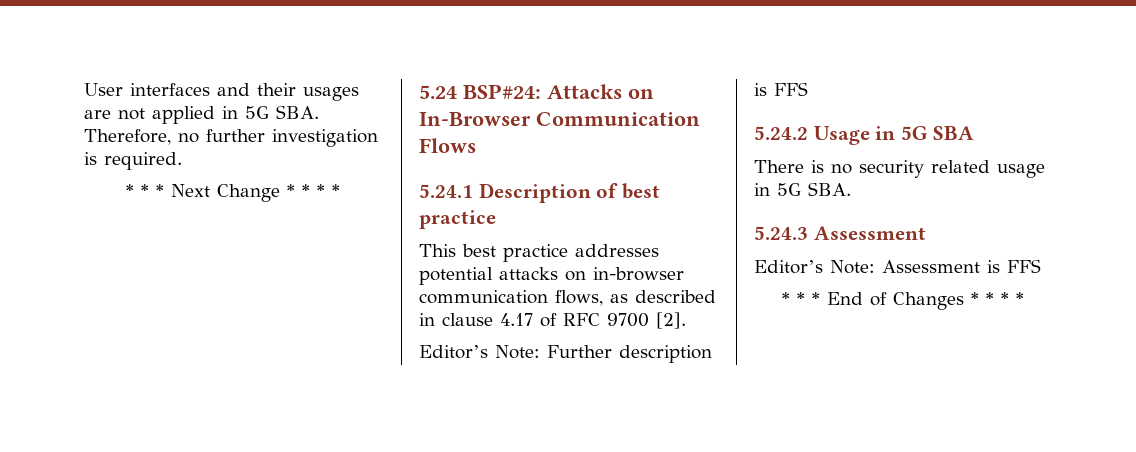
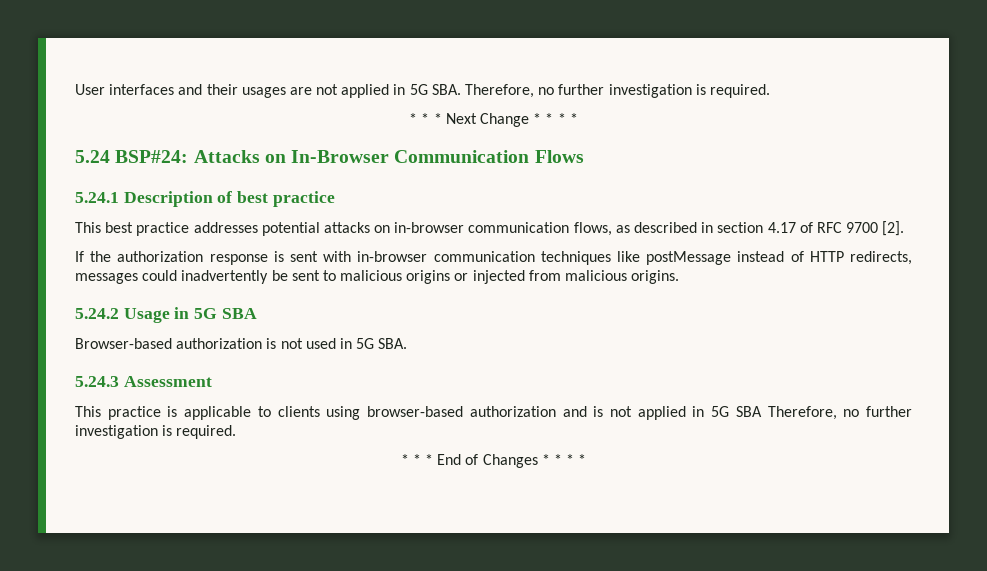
- This best practice addresses potential attacks on in-browser communication flows, as described in clause 4.17 of RFC 9700 [2].
+ This best practice addresses potential attacks on in-browser communication flows, as described in section 4.17 of RFC 9700 [2].
- Editor’s Note: Further description is FFS
+ If the authorization response is sent with in-browser communication techniques like postMessage instead of HTTP redirects, messages could inadvertently be sent to malicious origins or injected from malicious origins.
- There is no security related usage in 5G SBA.
+ Browser-based authorization is not used in 5G SBA.
- Editor’s Note: Assessment is FFS
+ This practice is applicable to clients using browser-based authorization and is not applied in 5G SBA Therefore, no further investigation is required.

